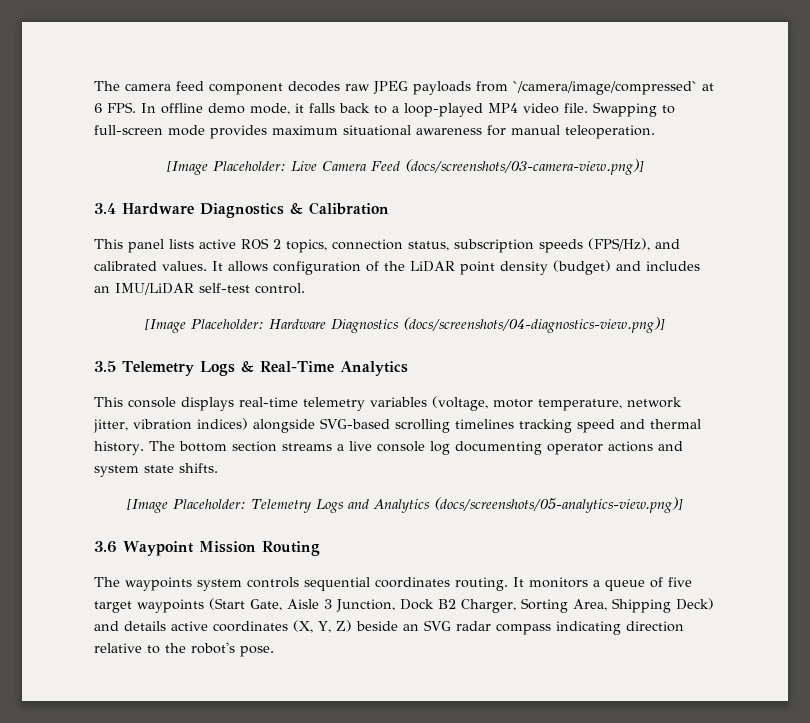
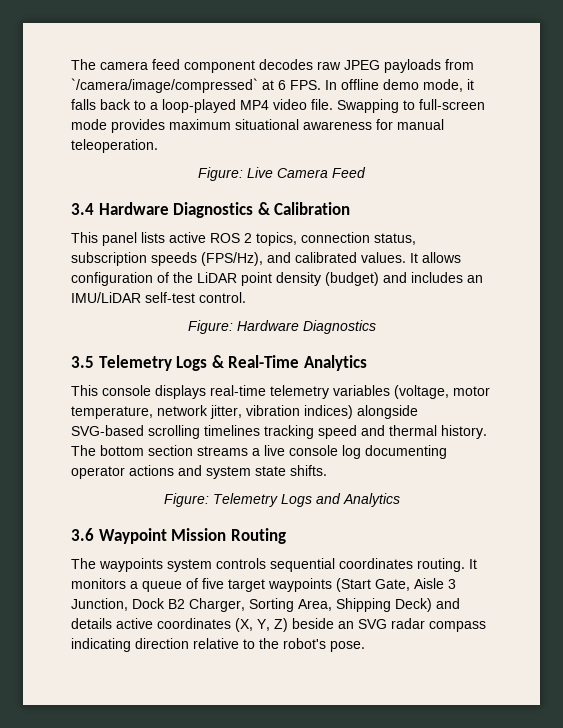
- [Image Placeholder: Live Camera Feed (docs/screenshots/03-camera-view.png)]
+ Figure: Live Camera Feed
- [Image Placeholder: Hardware Diagnostics (docs/screenshots/04-diagnostics-view.png)]
+ Figure: Hardware Diagnostics
- [Image Placeholder: Telemetry Logs and Analytics (docs/screenshots/05-analytics-view.png)]
+ Figure: Telemetry Logs and Analytics

